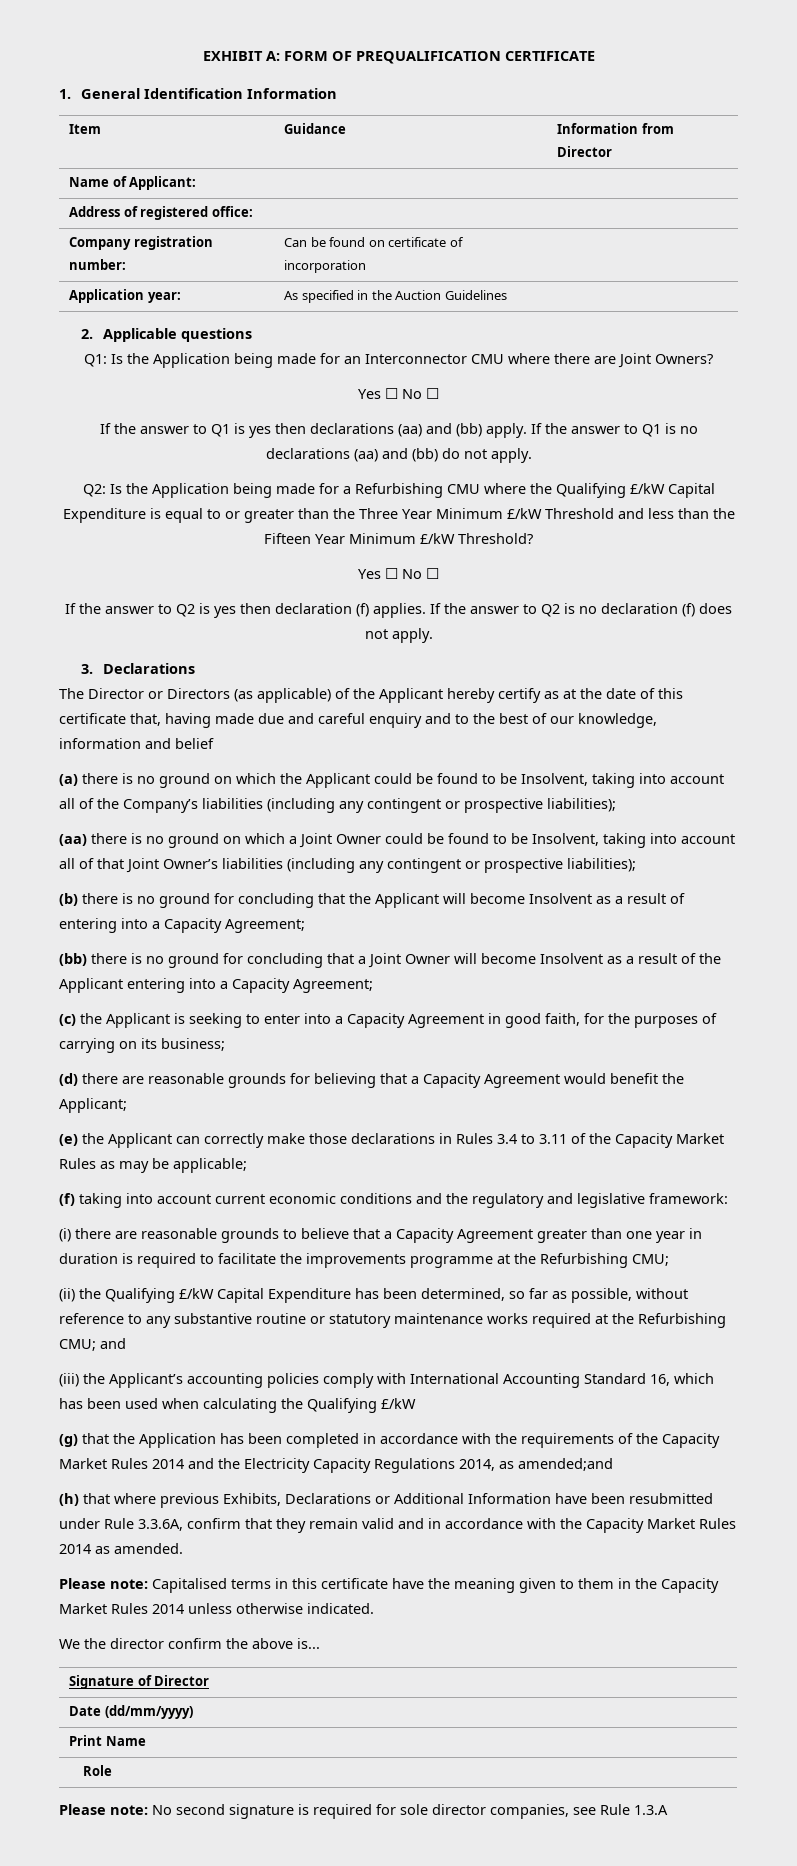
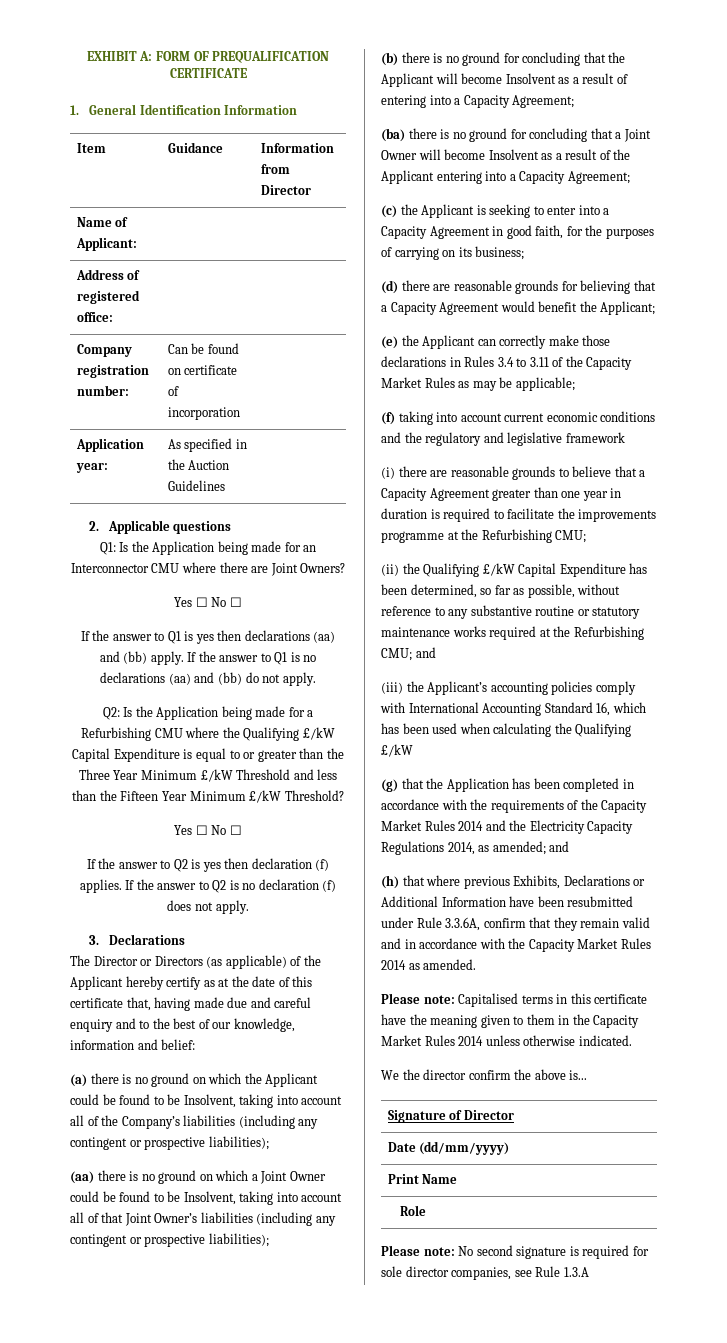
- The Director or Directors (as applicable) of the Applicant hereby certify as at the date of this certificate that, having made due and careful enquiry and to the best of our knowledge, information and belief
+ The Director or Directors (as applicable) of the Applicant hereby certify as at the date of this certificate that, having made due and careful enquiry and to the best of our knowledge, information and belief:
- (bb) there is no ground for concluding that a Joint Owner will become Insolvent as a result of the Applicant entering into a Capacity Agreement;
+ (ba) there is no ground for concluding that a Joint Owner will become Insolvent as a result of the Applicant entering into a Capacity Agreement;
- (f) taking into account current economic conditions and the regulatory and legislative framework:
+ (f) taking into account current economic conditions and the regulatory and legislative framework
- (g) that the Application has been completed in accordance with the requirements of the Capacity Market Rules 2014 and the Electricity Capacity Regulations 2014, as amended;and
+ (g) that the Application has been completed in accordance with the requirements of the Capacity Market Rules 2014 and the Electricity Capacity Regulations 2014, as amended; and

